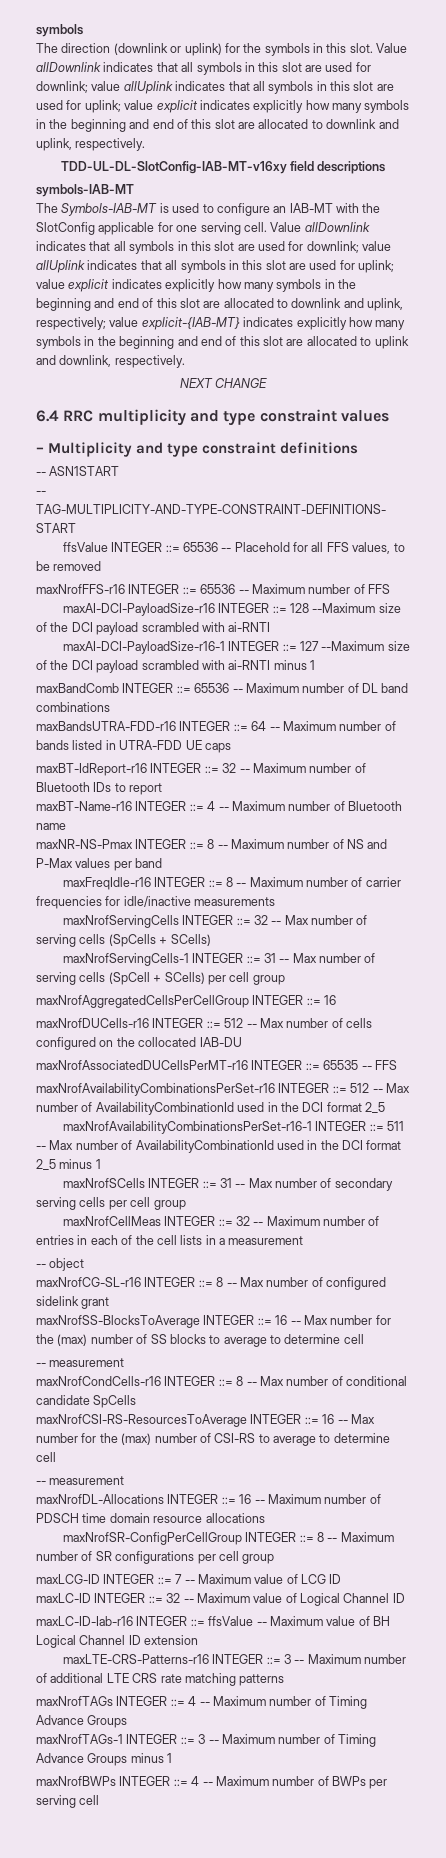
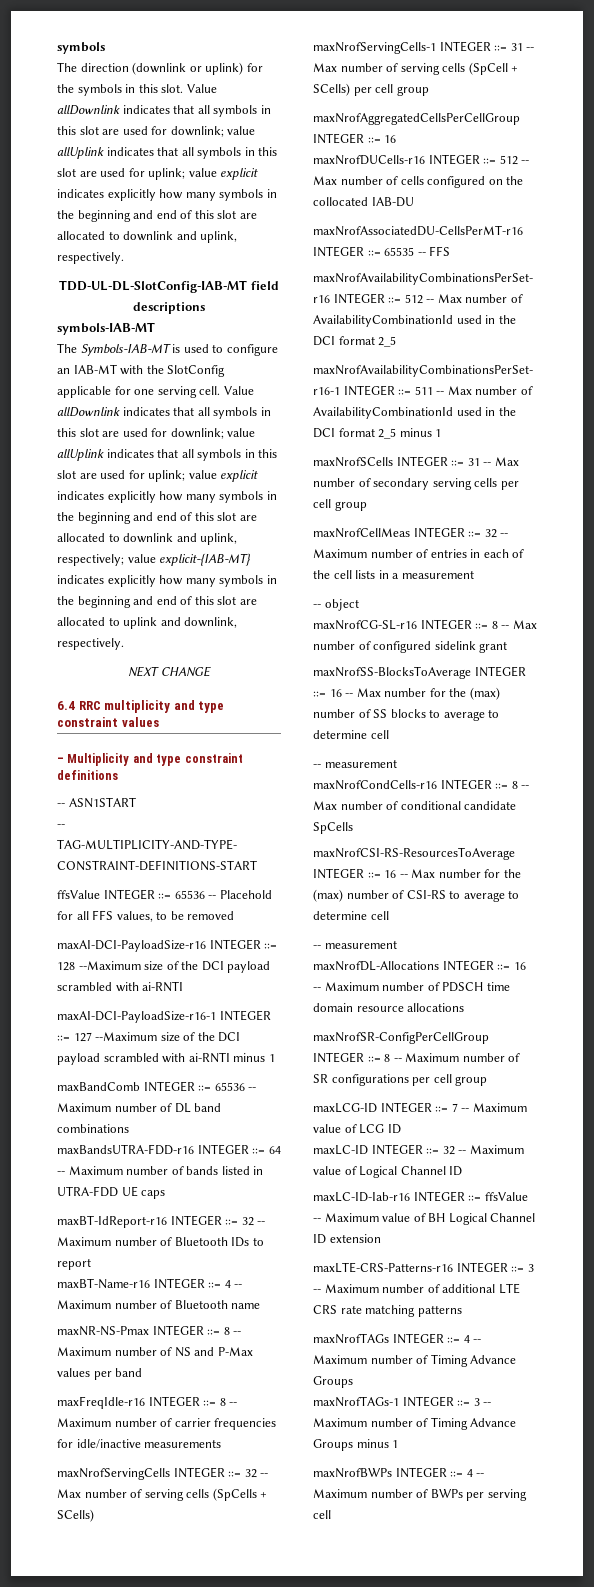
- TDD-UL-DL-SlotConfig-IAB-MT-v16xy field descriptions
+ TDD-UL-DL-SlotConfig-IAB-MT field descriptions
- maxNrofFFS-r16 INTEGER ::= 65536 -- Maximum number of FFS
- maxNrofAssociatedDUCellsPerMT-r16 INTEGER ::= 65535 -- FFS
+ maxNrofAssociatedDU-CellsPerMT-r16 INTEGER ::= 65535 -- FFS

